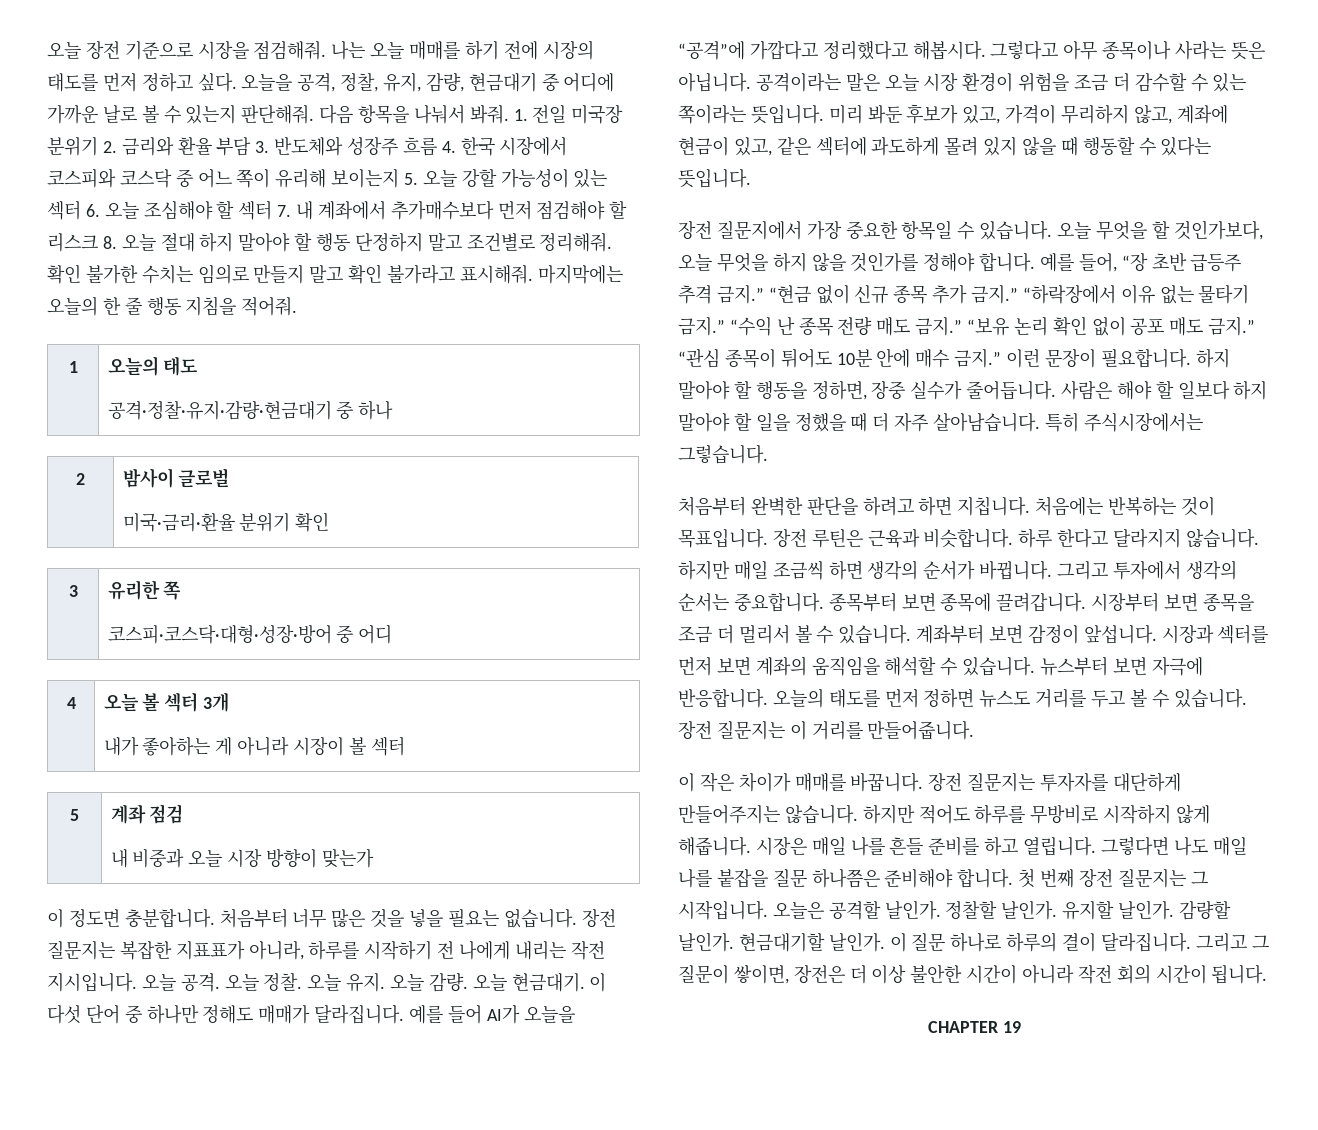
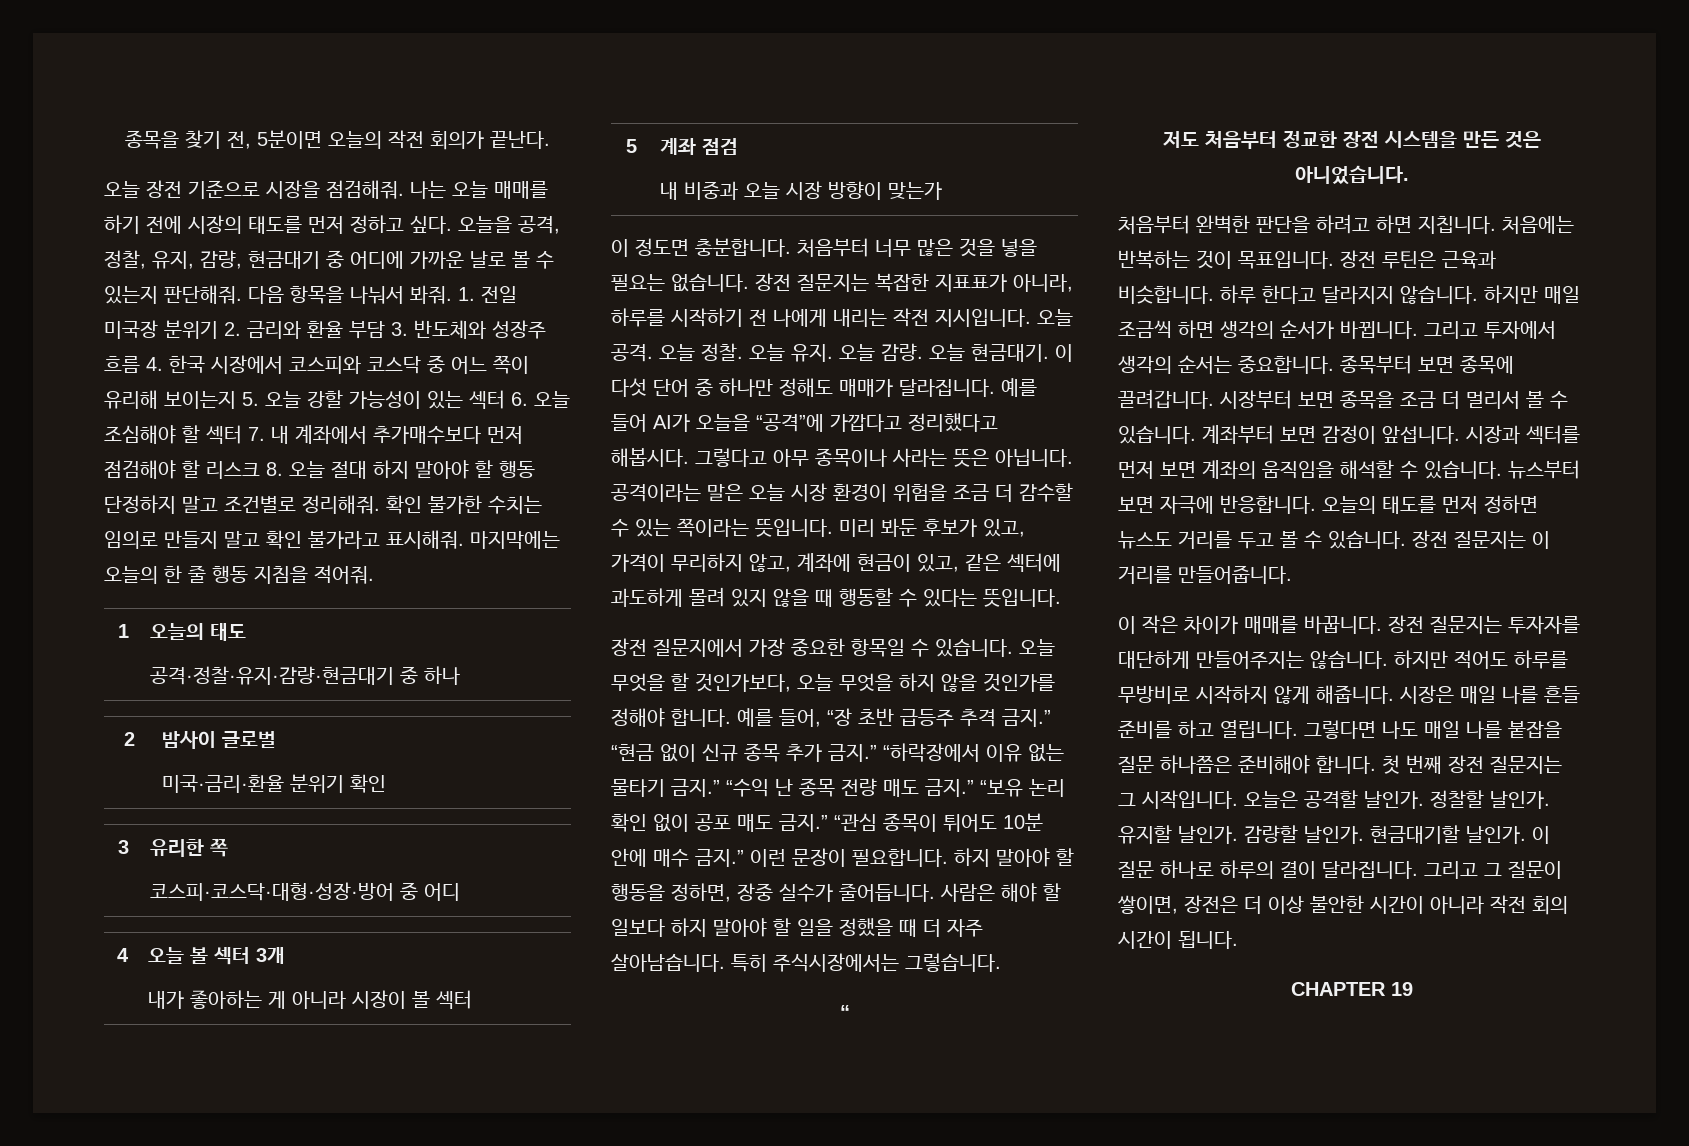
+ 종목을 찾기 전, 5분이면 오늘의 작전 회의가 끝난다.
+ “
+ 저도 처음부터 정교한 장전 시스템을 만든 것은 아니었습니다.

